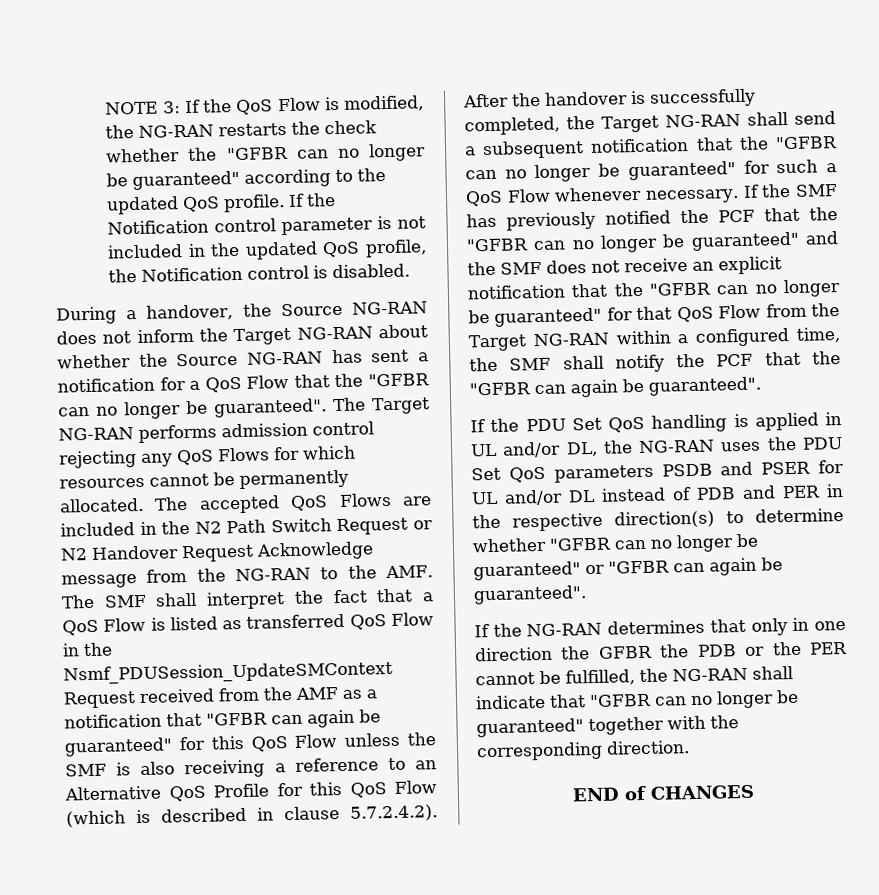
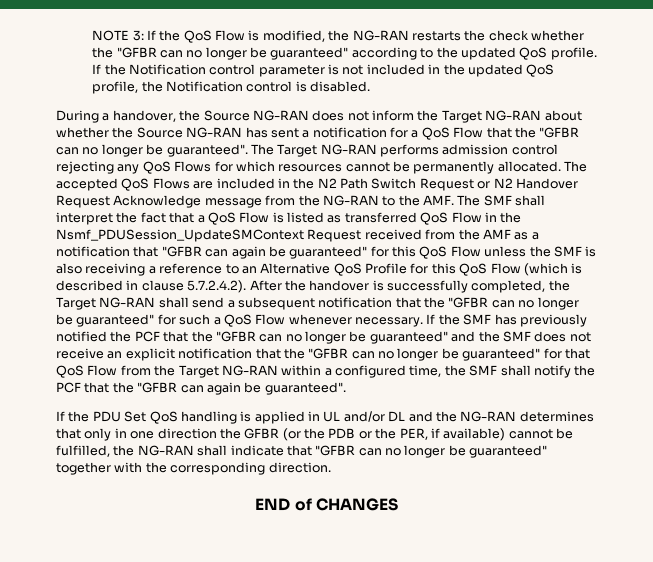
- If the PDU Set QoS handling is applied in UL and/or DL, the NG-RAN uses the PDU Set QoS parameters PSDB and PSER for UL and/or DL instead of PDB and PER in the respective direction(s) to determine whether "GFBR can no longer be guaranteed" or "GFBR can again be guaranteed".
- If the NG-RAN determines that only in one direction the GFBR the PDB or the PER cannot be fulfilled, the NG-RAN shall indicate that "GFBR can no longer be guaranteed" together with the corresponding direction.
+ If the PDU Set QoS handling is applied in UL and/or DL and the NG-RAN determines that only in one direction the GFBR (or the PDB or the PER, if available) cannot be fulfilled, the NG-RAN shall indicate that "GFBR can no longer be guaranteed" together with the corresponding direction.

